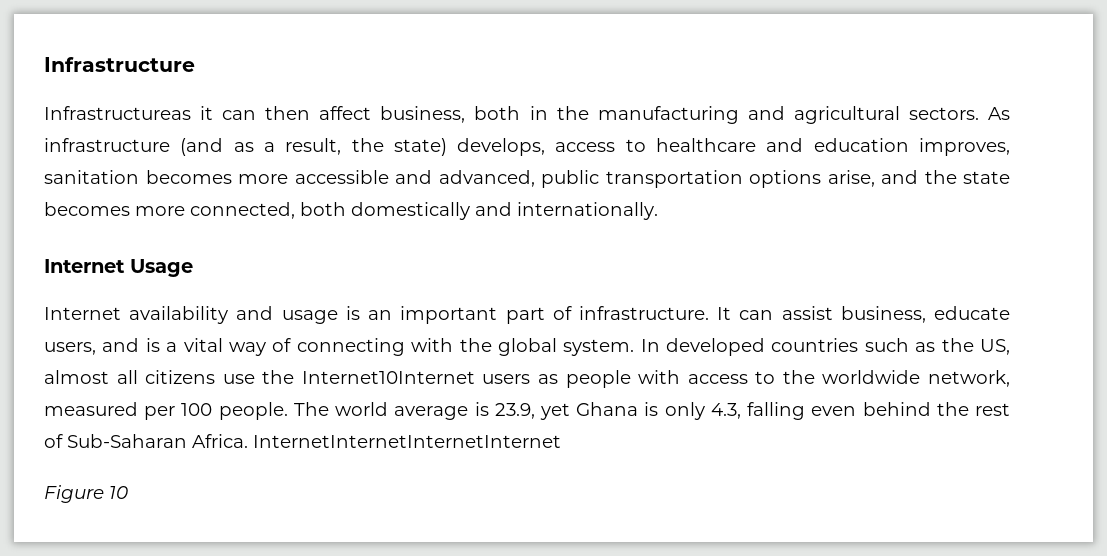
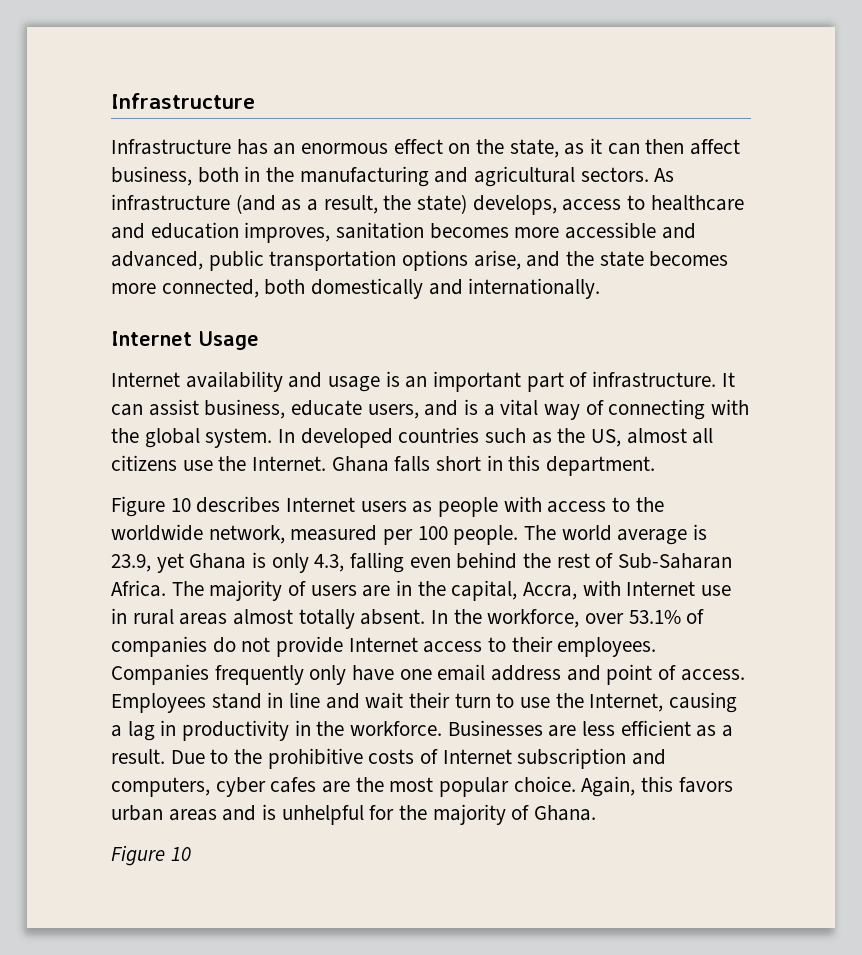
- Infrastructureas it can then affect business, both in the manufacturing and agricultural sectors.
+ Infrastructure has an enormous effect on the state, as it can then affect business, both in the manufacturing and agricultural sectors.
- In developed countries such as the US, almost all citizens use the Internet10Internet users as people with access to the worldwide network, measured per 100 people.
+ In developed countries such as the US, almost all citizens use the Internet. Ghana falls short in this department.
+ Figure 10 describes Internet users as people with access to the worldwide network, measured per 100 people.
- InternetInternetInternetInternet
+ The majority of users are in the capital, Accra, with Internet use in rural areas almost totally absent. In the workforce, over 53.1% of companies do not provide Internet access to their employees. Companies frequently only have one email address and point of access. Employees stand in line and wait their turn to use the Internet, causing a lag in productivity in the workforce. Businesses are less efficient as a result. Due to the prohibitive costs of Internet subscription and computers, cyber cafes are the most popular choice. Again, this favors urban areas and is unhelpful for the majority of Ghana.

